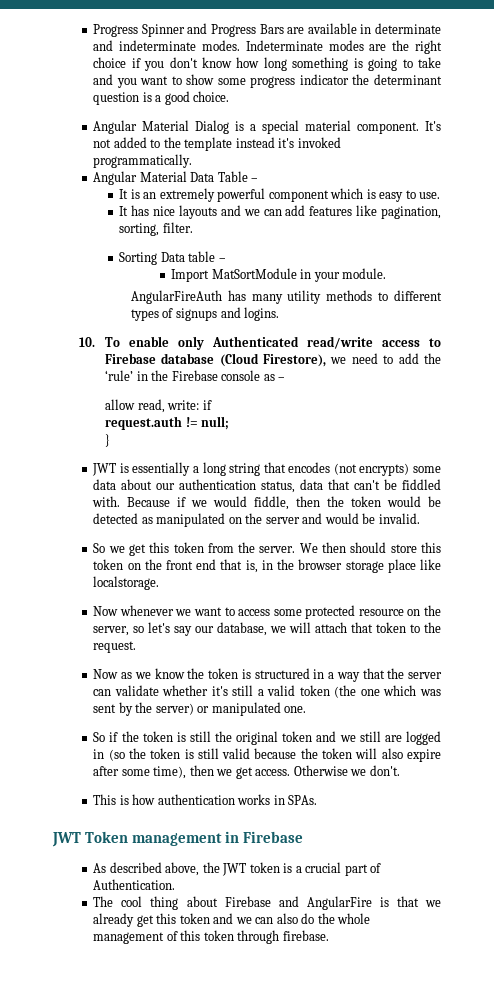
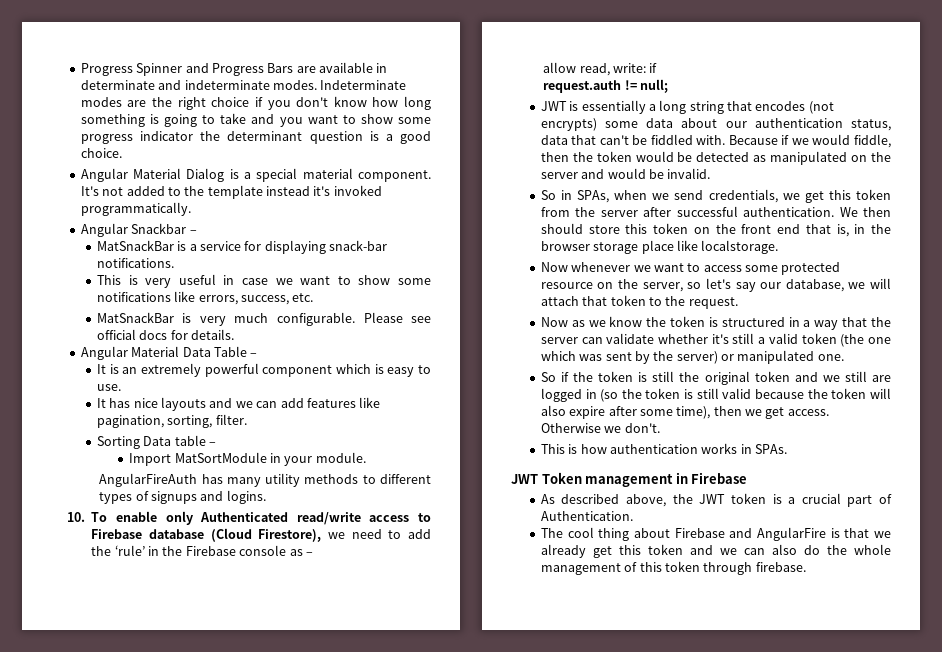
+ Angular Snackbar –
+ MatSnackBar is a service for displaying snack-bar notifications.
+ This is very useful in case we want to show some notifications like errors, success, etc.
+ MatSnackBar is very much configurable. Please see official docs for details.
- }
- So we get this token from the server.
+ So in SPAs, when we send credentials, we get this token from the server after successful authentication.

